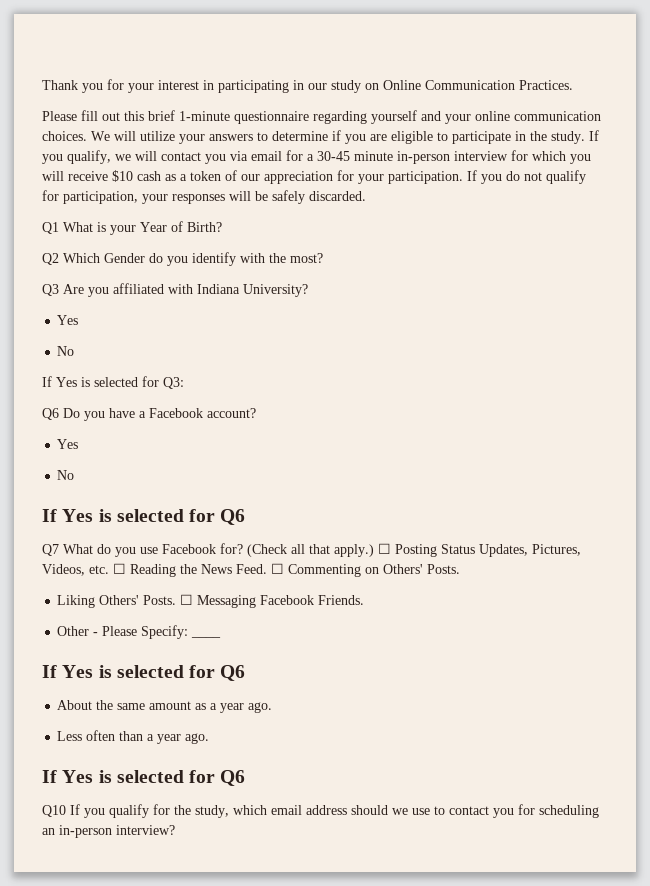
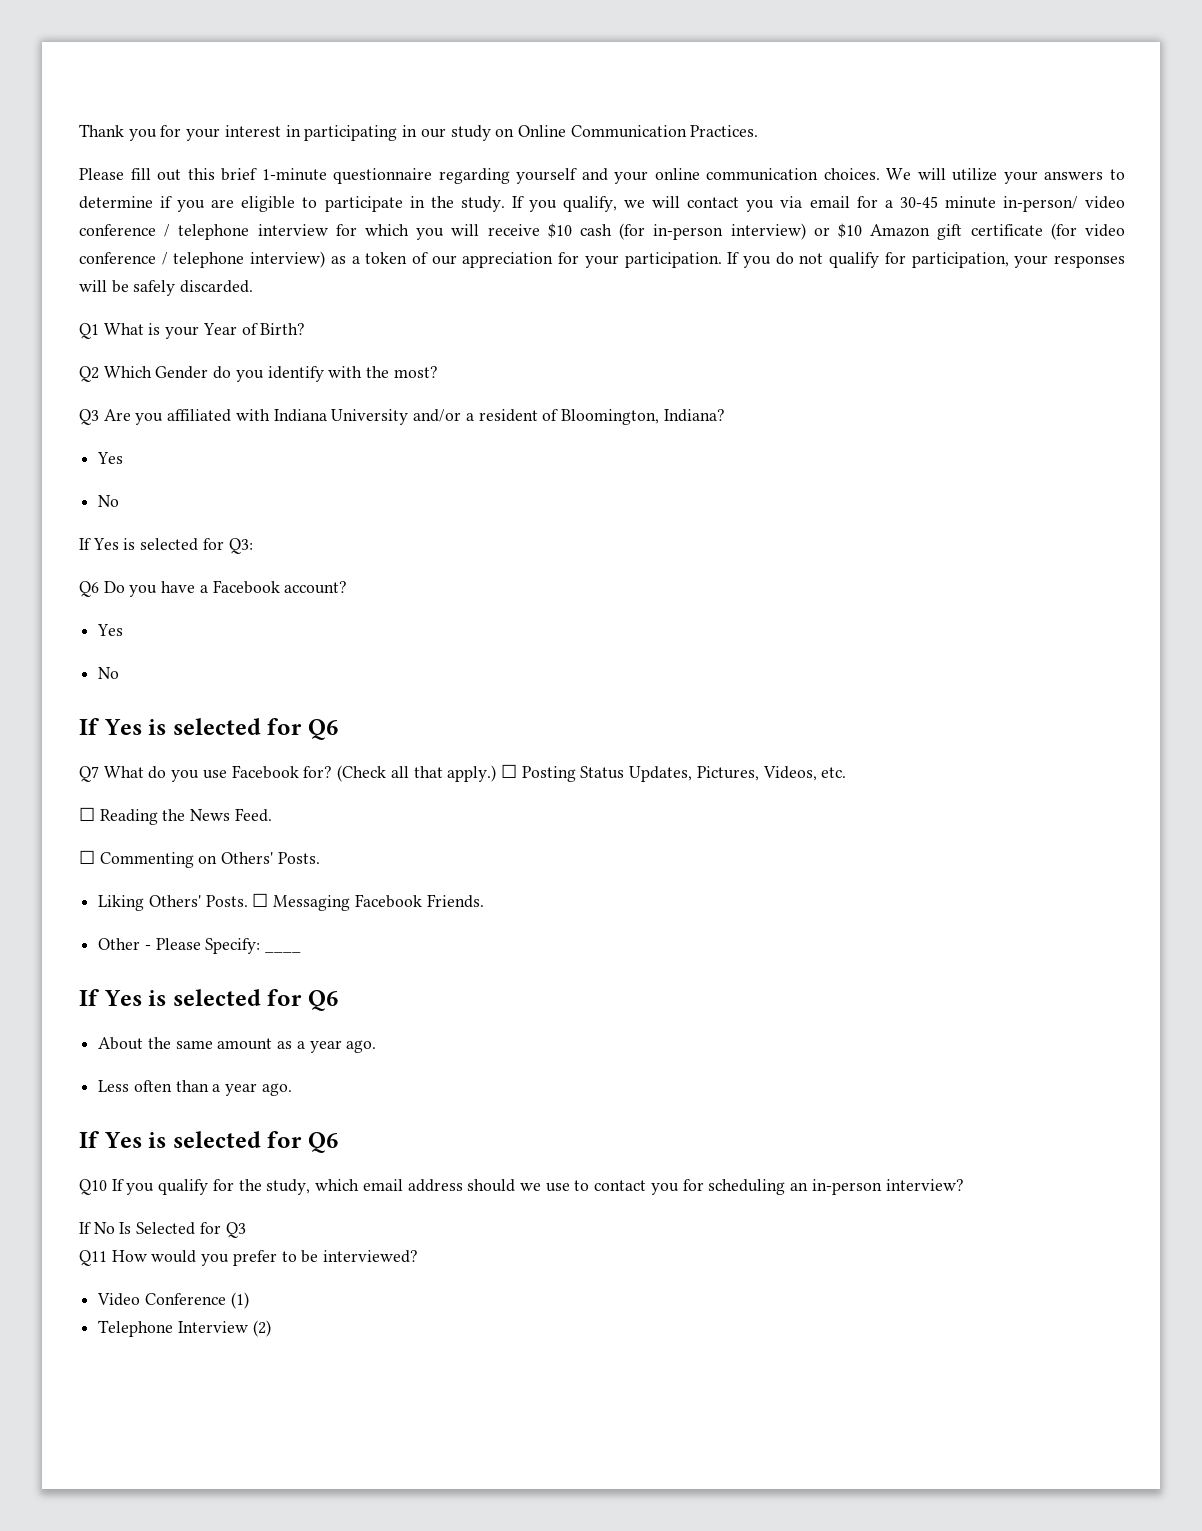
- If you qualify, we will contact you via email for a 30-45 minute in-person interview for which you will receive $10 cash as a token of our appreciation for your participation.
+ If you qualify, we will contact you via email for a 30-45 minute in-person/ video conference / telephone interview for which you will receive $10 cash (for in-person interview) or $10 Amazon gift certificate (for video conference / telephone interview) as a token of our appreciation for your participation.
- Q3 Are you affiliated with Indiana University?
+ Q3 Are you affiliated with Indiana University and/or a resident of Bloomington, Indiana?
- ☐ Posting Status Updates, Pictures, Videos, etc. ☐ Reading the News Feed. ☐ Commenting on Others' Posts.
+ ☐ Posting Status Updates, Pictures, Videos, etc.
+ ☐ Reading the News Feed.
+ ☐ Commenting on Others' Posts.
+ If No Is Selected for Q3
+ Q11 How would you prefer to be interviewed?
+ Video Conference (1)
+ Telephone Interview (2)

